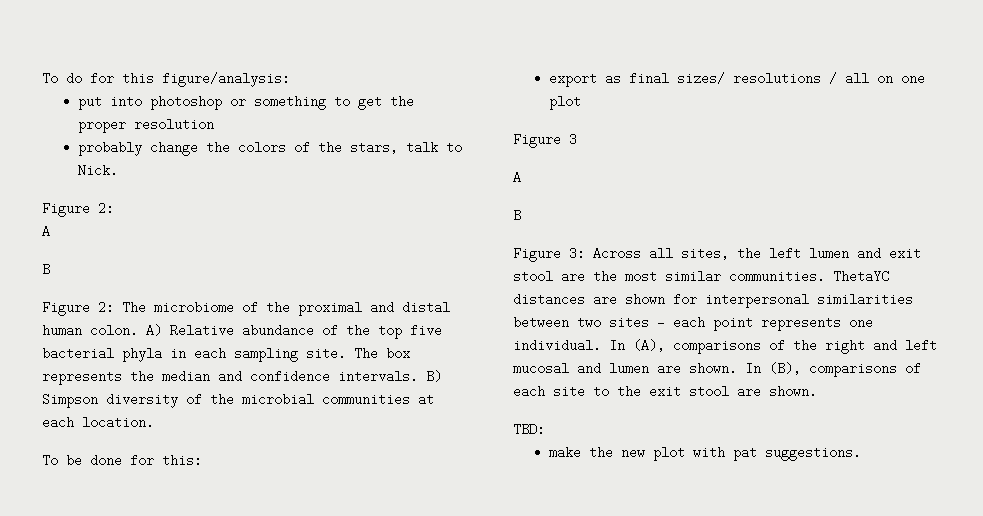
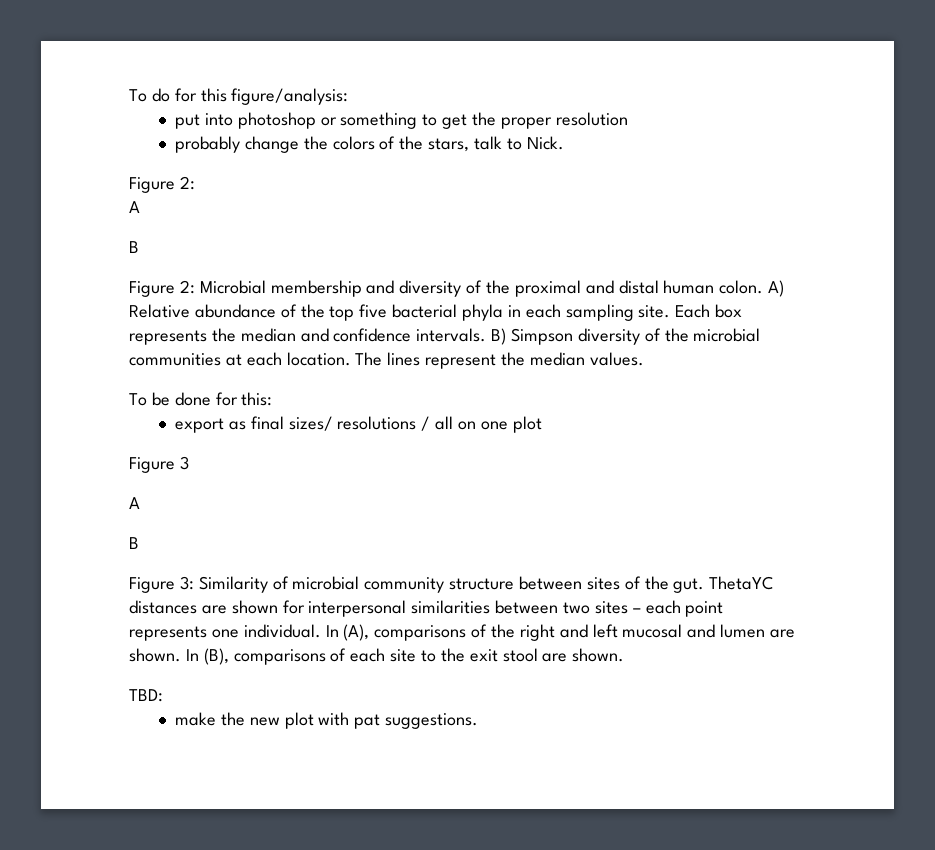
- Figure 2: The microbiome of the proximal and distal human colon.
+ Figure 2: Microbial membership and diversity of the proximal and distal human colon.
- The box represents the median and confidence intervals.
+ Each box represents the median and confidence intervals.
+ The lines represent the median values.
- Figure 3: Across all sites, the left lumen and exit stool are the most similar communities.
+ Figure 3: Similarity of microbial community structure between sites of the gut.

